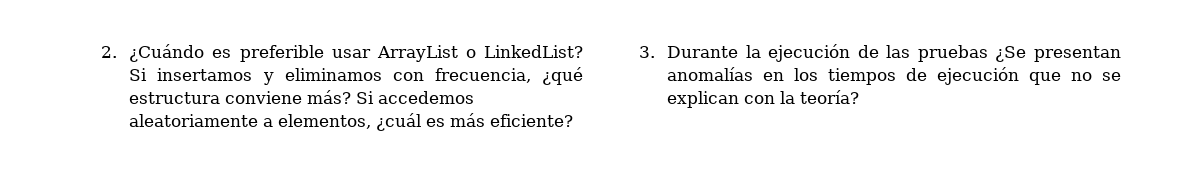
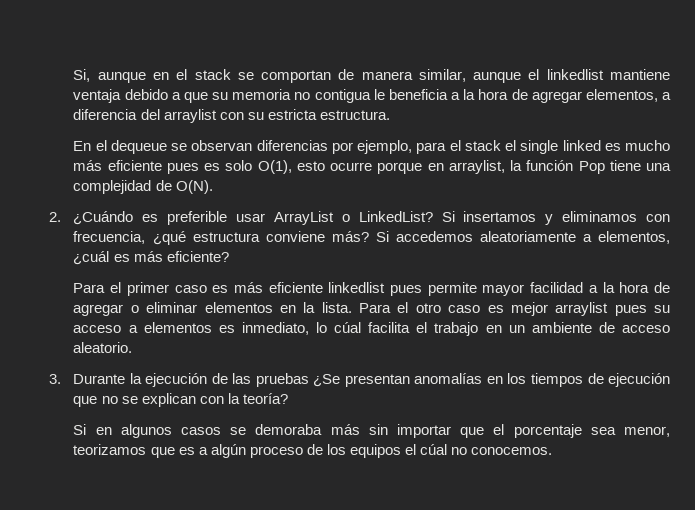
+ Si, aunque en el stack se comportan de manera similar, aunque el linkedlist mantiene ventaja debido a que su memoria no contigua le beneficia a la hora de agregar elementos, a diferencia del arraylist con su estricta estructura.
+ En el dequeue se observan diferencias por ejemplo, para el stack el single linked es mucho más eficiente pues es solo O(1), esto ocurre porque en arraylist, la función Pop tiene una complejidad de O(N).
+ Para el primer caso es más eficiente linkedlist pues permite mayor facilidad a la hora de agregar o eliminar elementos en la lista. Para el otro caso es mejor arraylist pues su acceso a elementos es inmediato, lo cúal facilita el trabajo en un ambiente de acceso aleatorio.
+ Si en algunos casos se demoraba más sin importar que el porcentaje sea menor, teorizamos que es a algún proceso de los equipos el cúal no conocemos.

